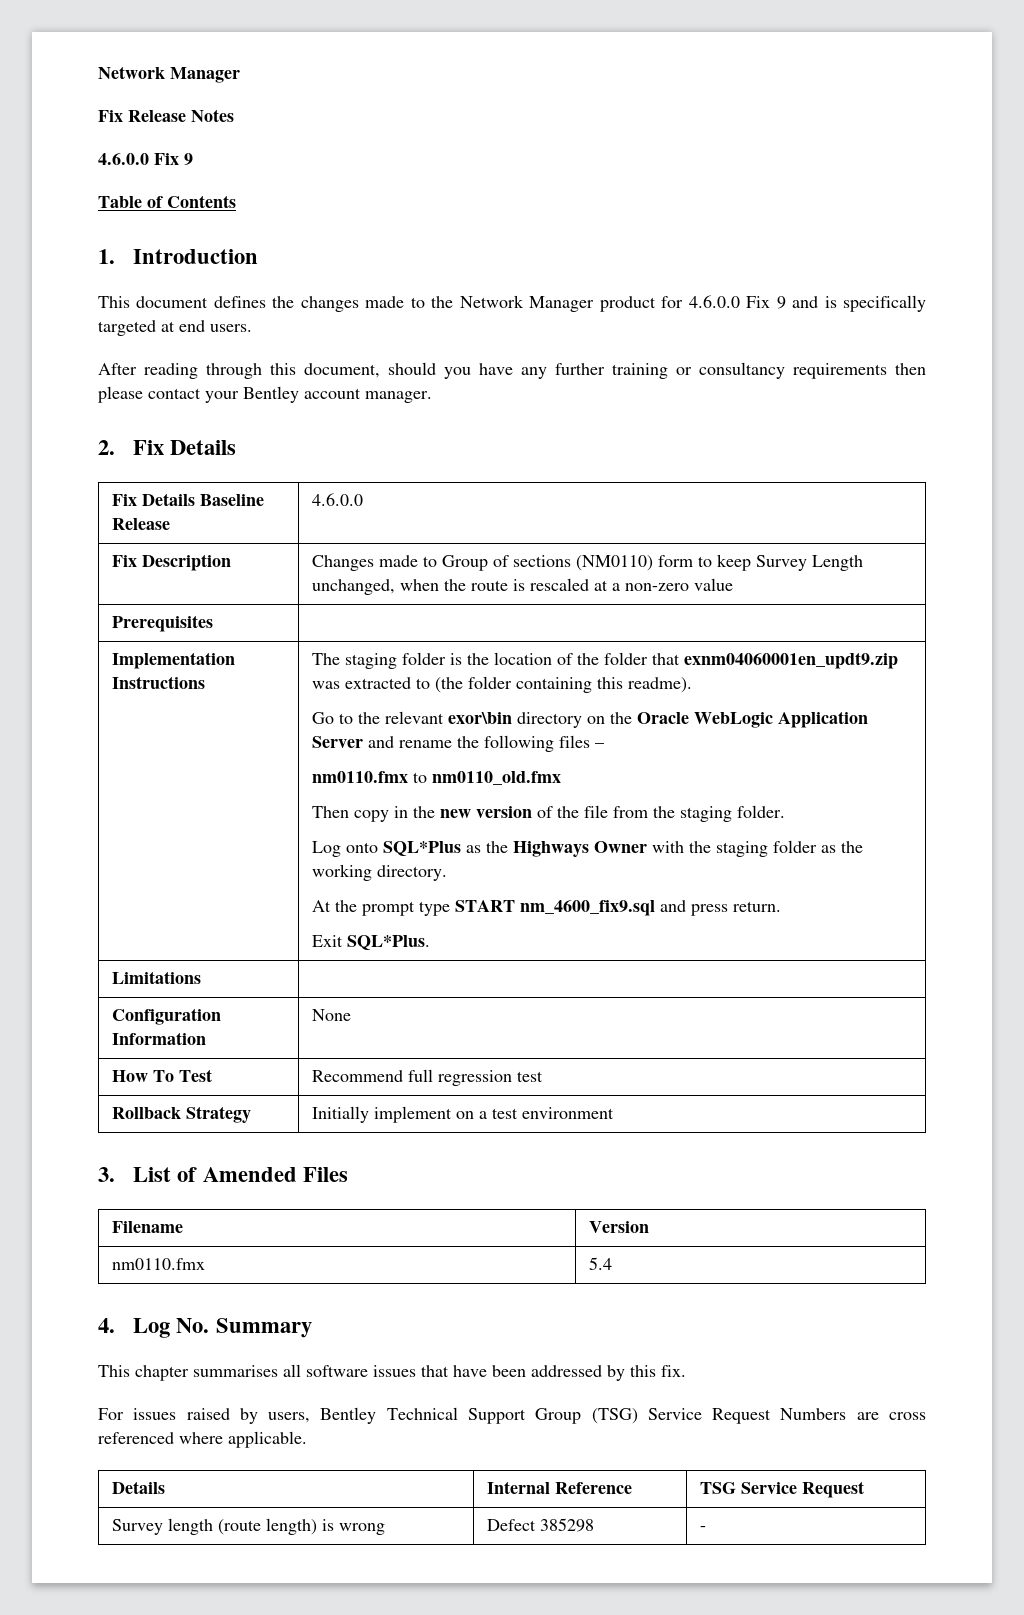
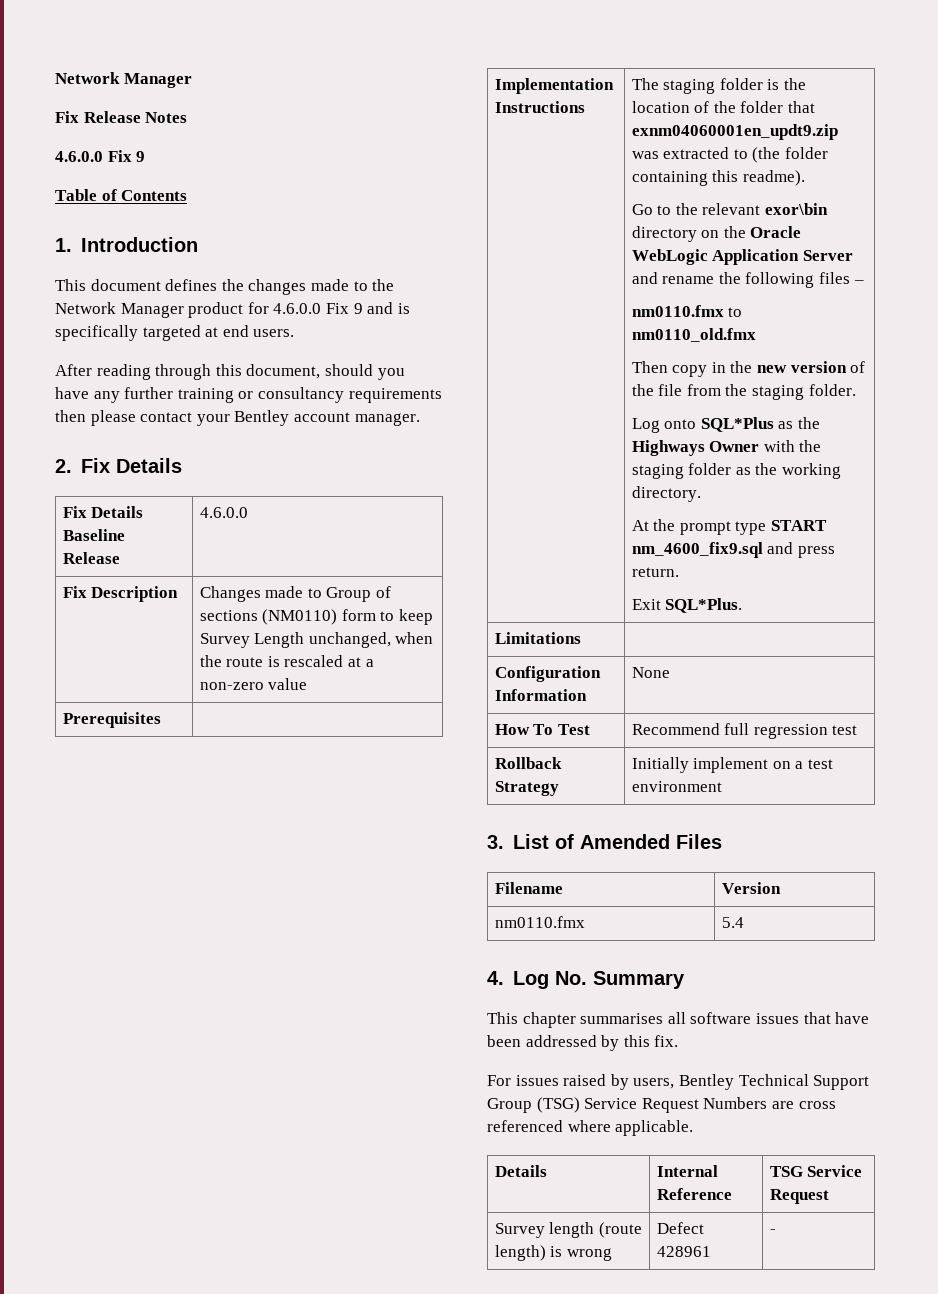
- Survey length (route length) is wrong | Defect 385298 | -
+ Survey length (route length) is wrong | Defect 428961 | -

